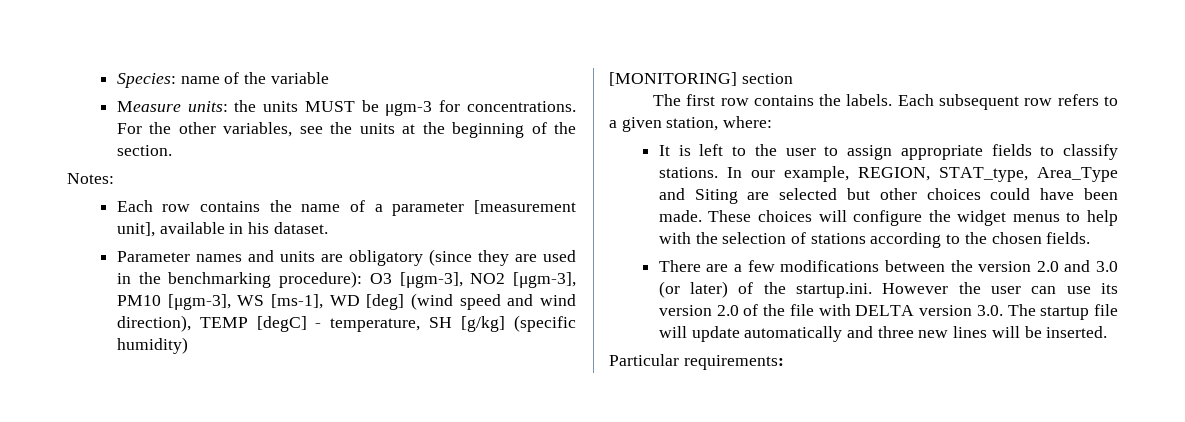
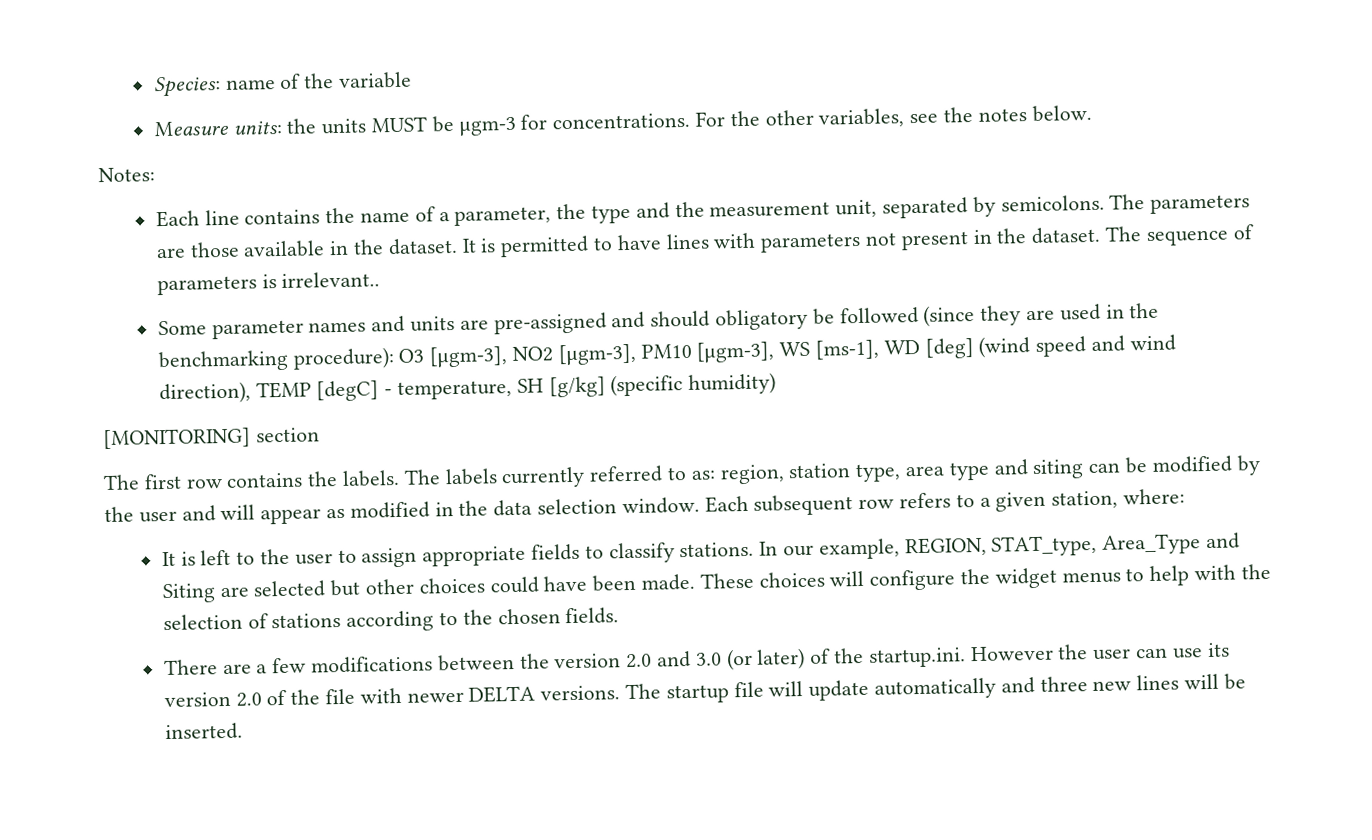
- For the other variables, see the units at the beginning of the section.
+ For the other variables, see the notes below.
- Each row contains the name of a parameter [measurement unit], available in his dataset.
- Parameter names and units are obligatory (since they are used in the benchmarking procedure): O3 [μgm-3], NO2 [μgm-3], PM10 [μgm-3], WS [ms-1], WD [deg] (wind speed and wind direction), TEMP [degC] - temperature, SH [g/kg] (specific humidity)
+ Each line contains the name of a parameter, the type and the measurement unit, separated by semicolons. The parameters are those available in the dataset. It is permitted to have lines with parameters not present in the dataset. The sequence of parameters is irrelevant..
+ Some parameter names and units are pre-assigned and should obligatory be followed (since they are used in the benchmarking procedure): O3 [μgm-3], NO2 [μgm-3], PM10 [μgm-3], WS [ms-1], WD [deg] (wind speed and wind direction), TEMP [degC] - temperature, SH [g/kg] (specific humidity)
+ The labels currently referred to as: region, station type, area type and siting can be modified by the user and will appear as modified in the data selection window.
- There are a few modifications between the version 2.0 and 3.0 (or later) of the startup.ini. However the user can use its version 2.0 of the file with DELTA version 3.0. The startup file will update automatically and three new lines will be inserted.
+ There are a few modifications between the version 2.0 and 3.0 (or later) of the startup.ini. However the user can use its version 2.0 of the file with newer DELTA versions. The startup file will update automatically and three new lines will be inserted.
- Particular requirements:

